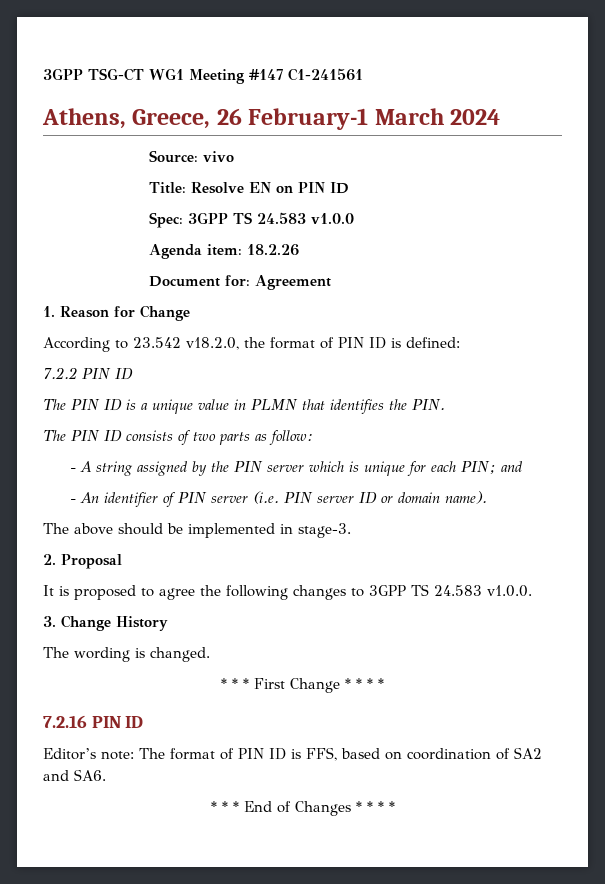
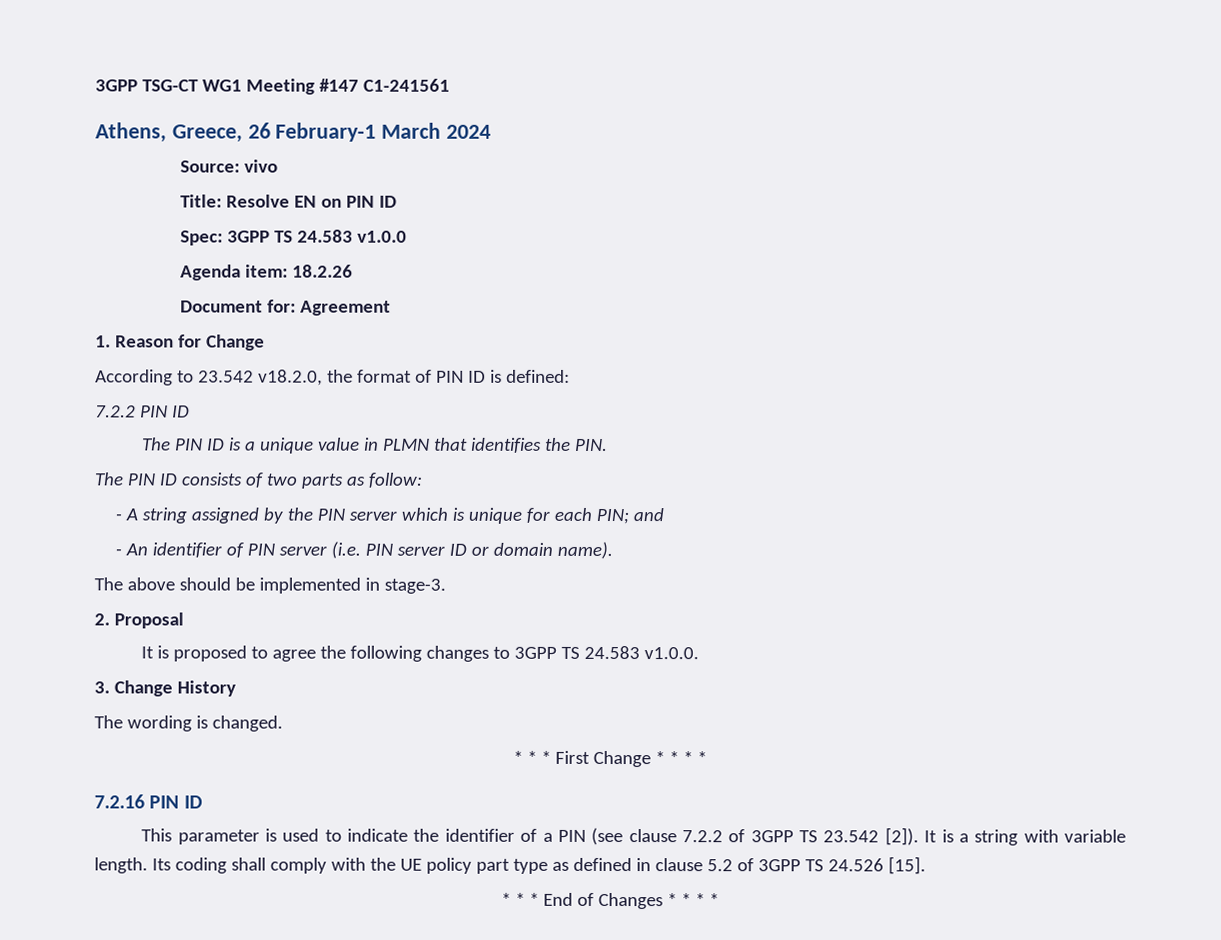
- Editor’s note: The format of PIN ID is FFS, based on coordination of SA2 and SA6.
+ This parameter is used to indicate the identifier of a PIN (see clause 7.2.2 of 3GPP TS 23.542 [2]). It is a string with variable length. Its coding shall comply with the UE policy part type as defined in clause 5.2 of 3GPP TS 24.526 [15].

